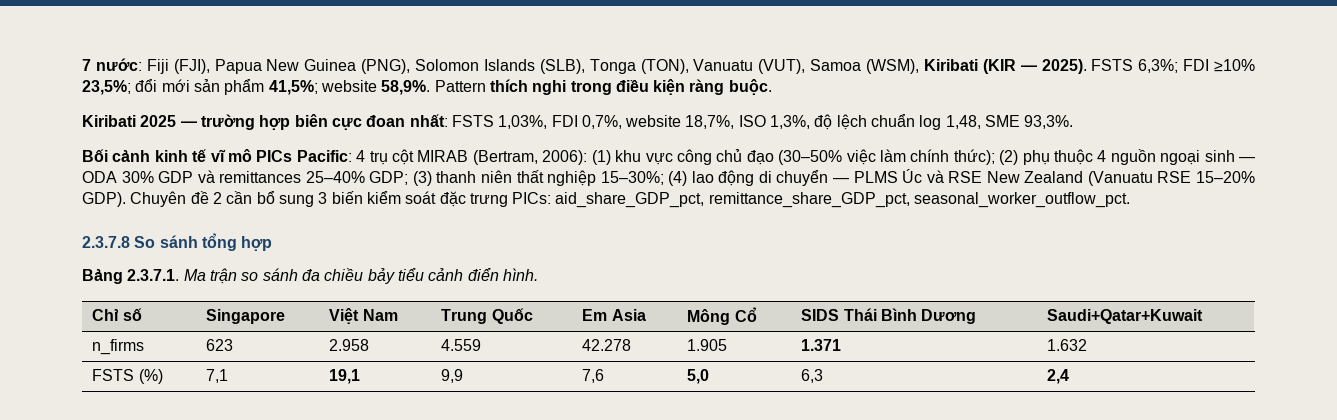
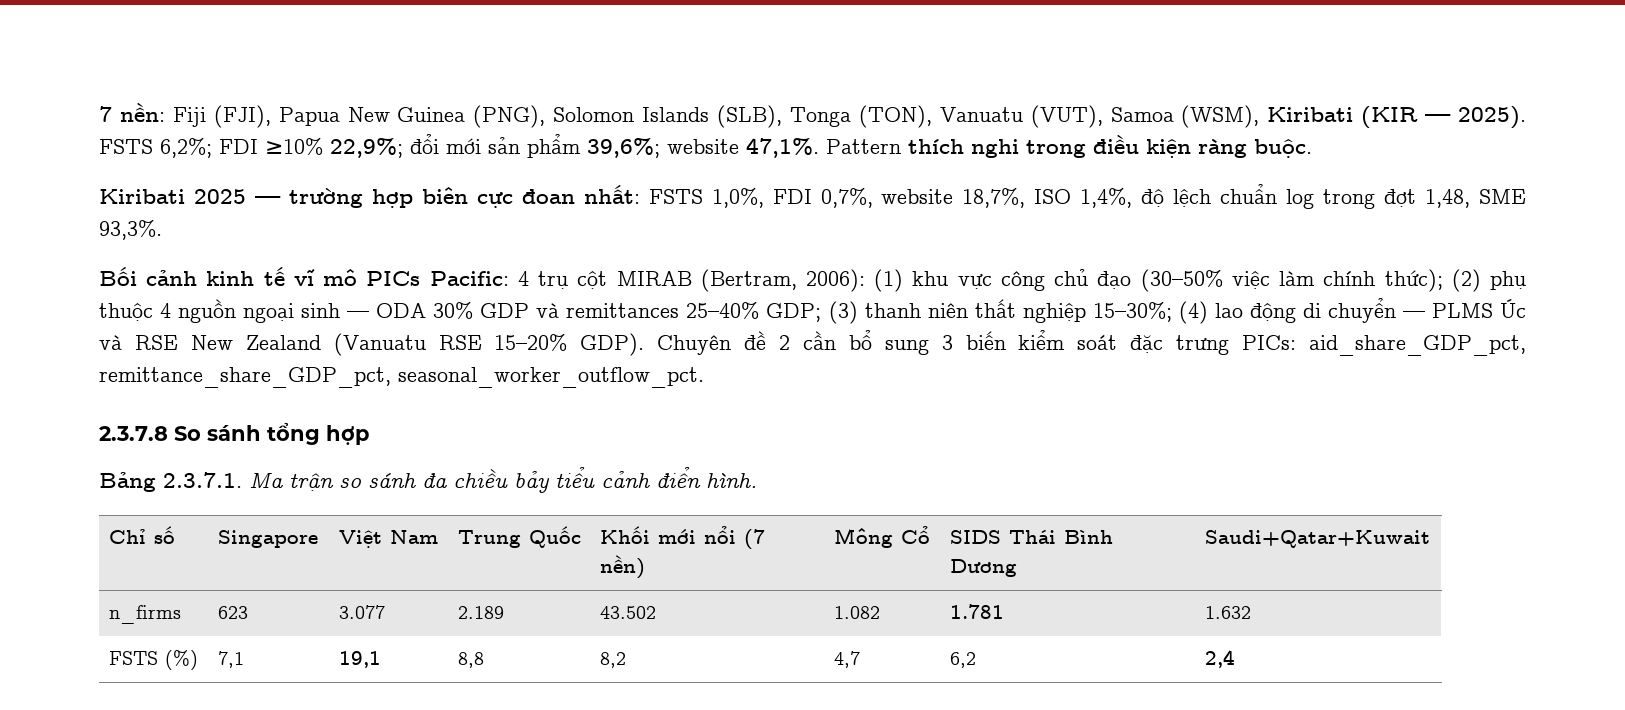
- 7 nước: Fiji (FJI), Papua New Guinea (PNG), Solomon Islands (SLB), Tonga (TON), Vanuatu (VUT), Samoa (WSM), Kiribati (KIR — 2025).
+ 7 nền: Fiji (FJI), Papua New Guinea (PNG), Solomon Islands (SLB), Tonga (TON), Vanuatu (VUT), Samoa (WSM), Kiribati (KIR — 2025).
- FSTS 6,3%; FDI ≥10% 23,5%; đổi mới sản phẩm 41,5%; website 58,9%.
+ FSTS 6,2%; FDI ≥10% 22,9%; đổi mới sản phẩm 39,6%; website 47,1%.
- Kiribati 2025 — trường hợp biên cực đoan nhất: FSTS 1,03%, FDI 0,7%, website 18,7%, ISO 1,3%, độ lệch chuẩn log 1,48, SME 93,3%.
+ Kiribati 2025 — trường hợp biên cực đoan nhất: FSTS 1,0%, FDI 0,7%, website 18,7%, ISO 1,4%, độ lệch chuẩn log trong đợt 1,48, SME 93,3%.
- Chỉ số | Singapore | Việt Nam | Trung Quốc | Em Asia | Mông Cổ | SIDS Thái Bình Dương | Saudi+Qatar+Kuwait
+ Chỉ số | Singapore | Việt Nam | Trung Quốc | Khối mới nổi (7 nền) | Mông Cổ | SIDS Thái Bình Dương | Saudi+Qatar+Kuwait
- n_firms | 623 | 2.958 | 4.559 | 42.278 | 1.905 | 1.371 | 1.632
+ n_firms | 623 | 3.077 | 2.189 | 43.502 | 1.082 | 1.781 | 1.632
- FSTS (%) | 7,1 | 19,1 | 9,9 | 7,6 | 5,0 | 6,3 | 2,4
+ FSTS (%) | 7,1 | 19,1 | 8,8 | 8,2 | 4,7 | 6,2 | 2,4

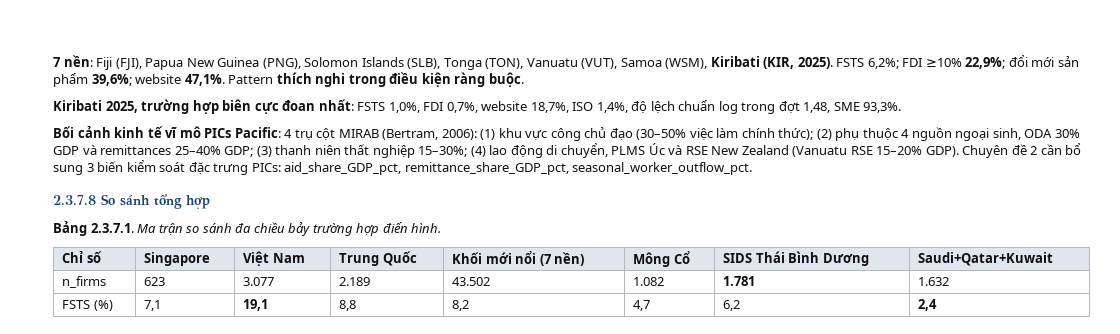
- 7 nền: Fiji (FJI), Papua New Guinea (PNG), Solomon Islands (SLB), Tonga (TON), Vanuatu (VUT), Samoa (WSM), Kiribati (KIR — 2025).
+ 7 nền: Fiji (FJI), Papua New Guinea (PNG), Solomon Islands (SLB), Tonga (TON), Vanuatu (VUT), Samoa (WSM), Kiribati (KIR, 2025).
- Kiribati 2025 — trường hợp biên cực đoan nhất: FSTS 1,0%, FDI 0,7%, website 18,7%, ISO 1,4%, độ lệch chuẩn log trong đợt 1,48, SME 93,3%.
+ Kiribati 2025, trường hợp biên cực đoan nhất: FSTS 1,0%, FDI 0,7%, website 18,7%, ISO 1,4%, độ lệch chuẩn log trong đợt 1,48, SME 93,3%.
- Bối cảnh kinh tế vĩ mô PICs Pacific: 4 trụ cột MIRAB (Bertram, 2006): (1) khu vực công chủ đạo (30–50% việc làm chính thức); (2) phụ thuộc 4 nguồn ngoại sinh — ODA 30% GDP và remittances 25–40% GDP; (3) thanh niên thất nghiệp 15–30%; (4) lao động di chuyển — PLMS Úc và RSE New Zealand (Vanuatu RSE 15–20% GDP).
+ Bối cảnh kinh tế vĩ mô PICs Pacific: 4 trụ cột MIRAB (Bertram, 2006): (1) khu vực công chủ đạo (30–50% việc làm chính thức); (2) phụ thuộc 4 nguồn ngoại sinh, ODA 30% GDP và remittances 25–40% GDP; (3) thanh niên thất nghiệp 15–30%; (4) lao động di chuyển, PLMS Úc và RSE New Zealand (Vanuatu RSE 15–20% GDP).
- Bảng 2.3.7.1. Ma trận so sánh đa chiều bảy tiểu cảnh điển hình.
+ Bảng 2.3.7.1. Ma trận so sánh đa chiều bảy trường hợp điển hình.

